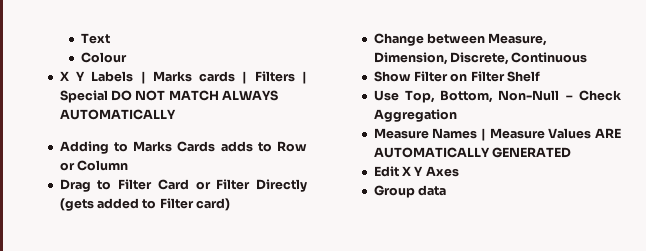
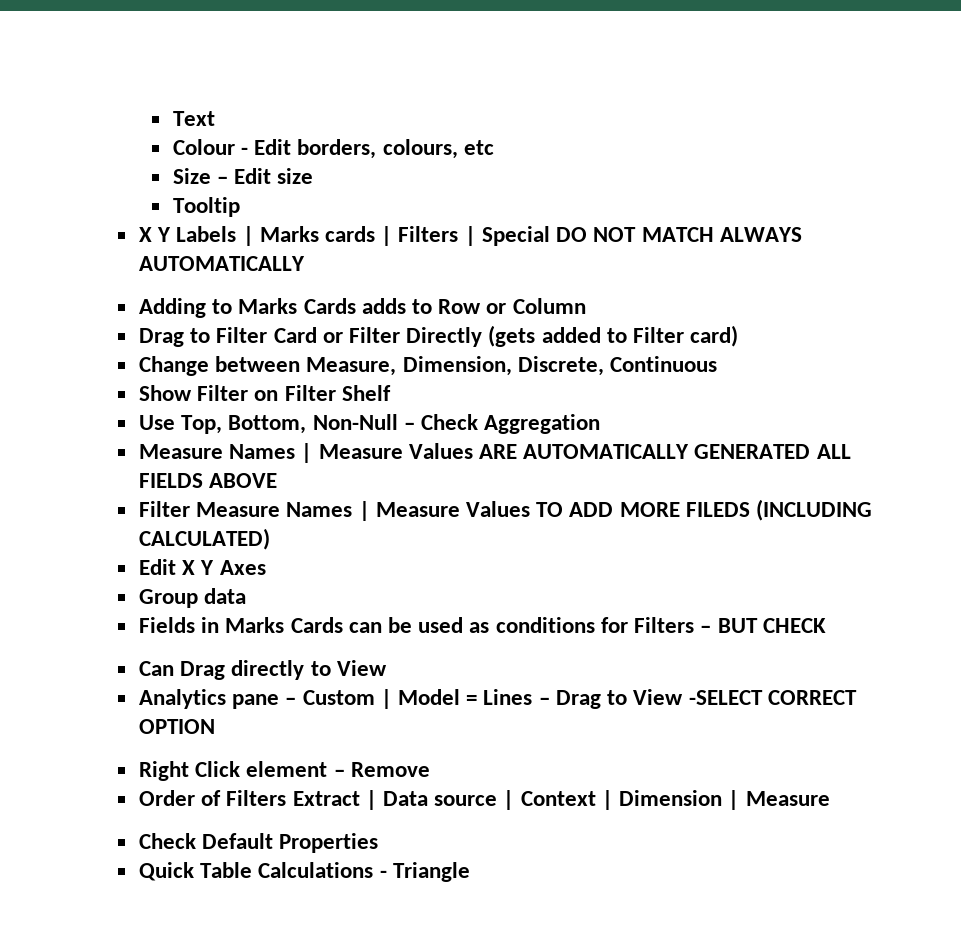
- Colour
+ Colour - Edit borders, colours, etc
+ Size – Edit size
+ Tooltip
- Measure Names | Measure Values ARE AUTOMATICALLY GENERATED
+ Measure Names | Measure Values ARE AUTOMATICALLY GENERATED ALL FIELDS ABOVE
+ Filter Measure Names | Measure Values TO ADD MORE FILEDS (INCLUDING CALCULATED)
+ Fields in Marks Cards can be used as conditions for Filters – BUT CHECK
+ Can Drag directly to View
+ Analytics pane – Custom | Model = Lines – Drag to View -SELECT CORRECT OPTION
+ Right Click element – Remove
+ Order of Filters Extract | Data source | Context | Dimension | Measure
+ Check Default Properties
+ Quick Table Calculations - Triangle

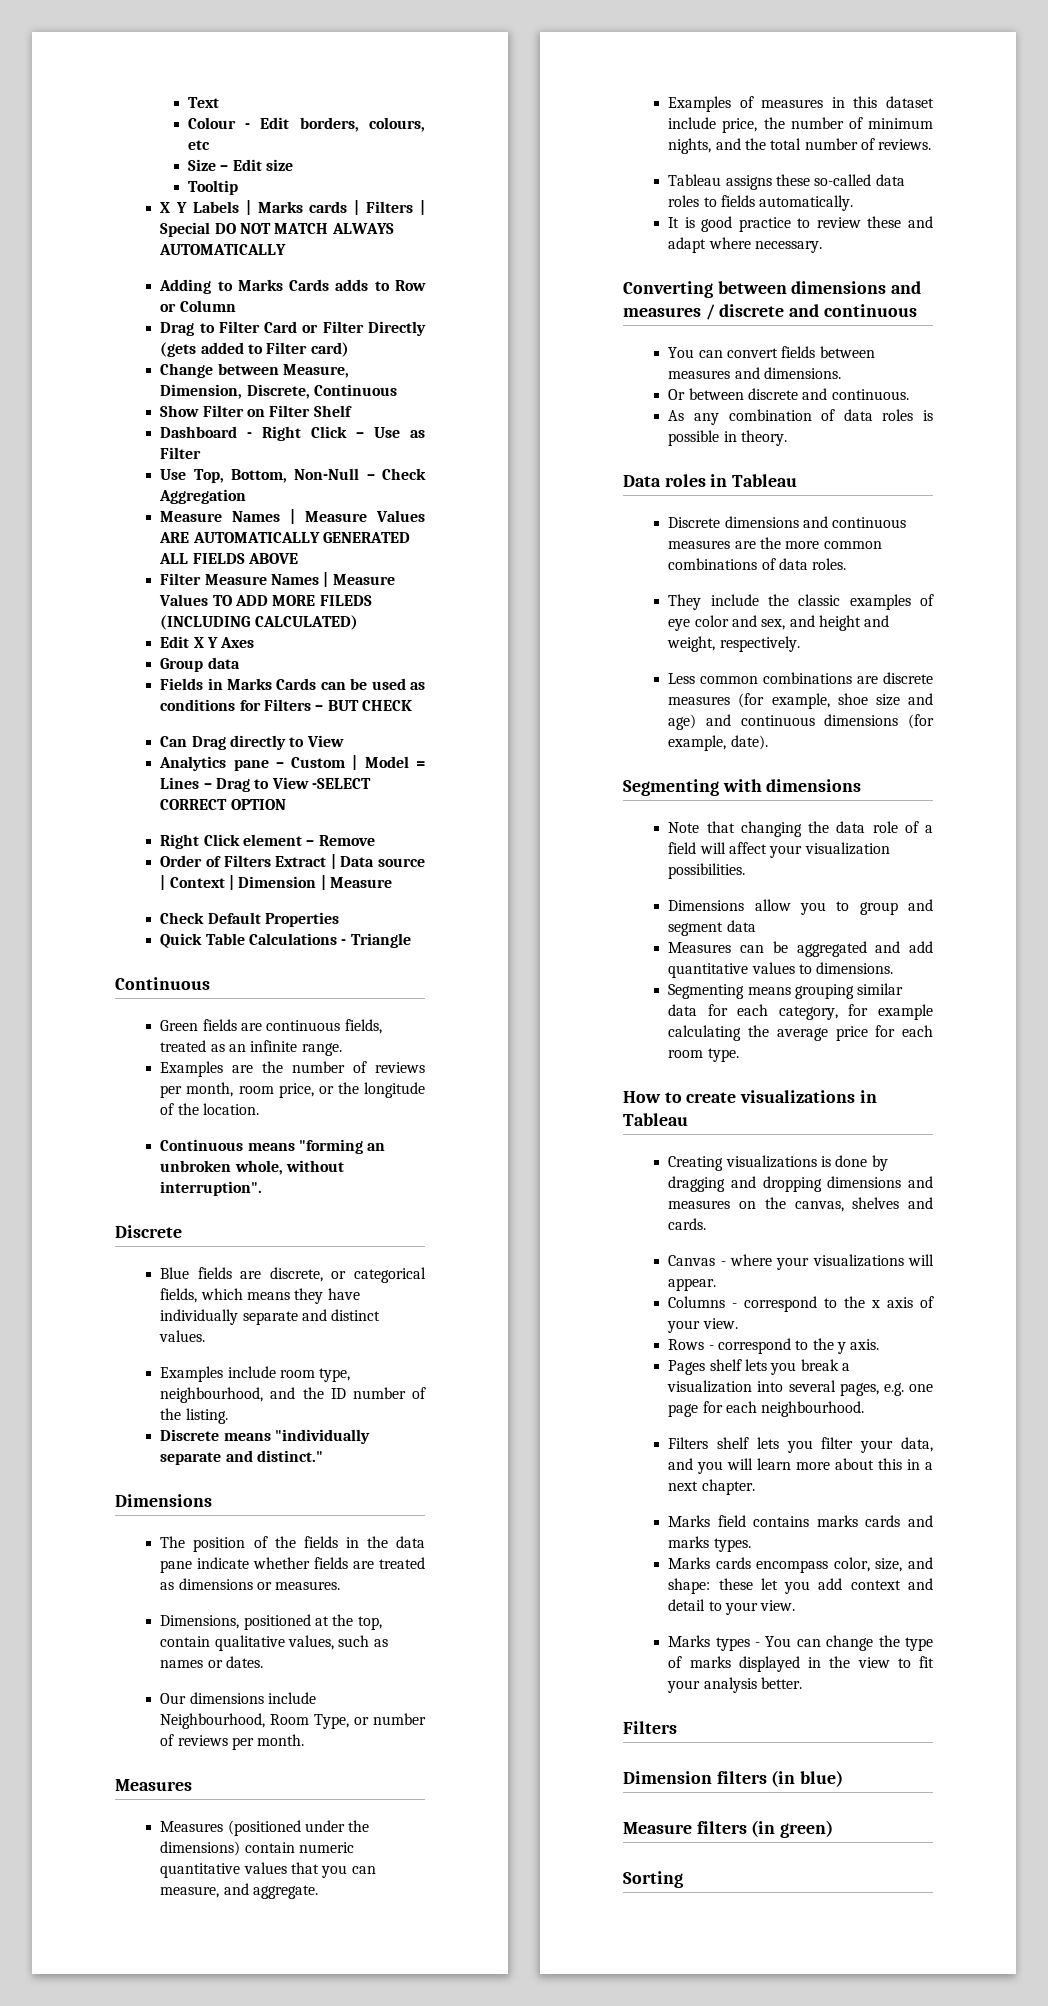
+ Dashboard - Right Click – Use as Filter
  Quick Table Calculations - Triangle
+ Continuous
+ Green fields are continuous fields, treated as an infinite range.
+ Examples are the number of reviews per month, room price, or the longitude of the location.
+ Continuous means "forming an unbroken whole, without interruption".
+ Discrete
+ Blue fields are discrete, or categorical fields, which means they have individually separate and distinct values.
+ Examples include room type, neighbourhood, and the ID number of the listing.
+ Discrete means "individually separate and distinct."
+ Dimensions
+ The position of the fields in the data pane indicate whether fields are treated as dimensions or measures.
+ Dimensions, positioned at the top, contain qualitative values, such as names or dates.
+ Our dimensions include Neighbourhood, Room Type, or number of reviews per month.
+ Measures
+ Measures (positioned under the dimensions) contain numeric quantitative values that you can measure, and aggregate.
+ Examples of measures in this dataset include price, the number of minimum nights, and the total number of reviews.
+ Tableau assigns these so-called data roles to fields automatically.
+ It is good practice to review these and adapt where necessary.
+ Converting between dimensions and measures / discrete and continuous
+ You can convert fields between measures and dimensions.
+ Or between discrete and continuous.
+ As any combination of data roles is possible in theory.
+ Data roles in Tableau
+ Discrete dimensions and continuous measures are the more common combinations of data roles.
+ They include the classic examples of eye color and sex, and height and weight, respectively.
+ Less common combinations are discrete measures (for example, shoe size and age) and continuous dimensions (for example, date).
+ Segmenting with dimensions
+ Note that changing the data role of a field will affect your visualization possibilities.
+ Dimensions allow you to group and segment data
+ Measures can be aggregated and add quantitative values to dimensions.
+ Segmenting means grouping similar data for each category, for example calculating the average price for each room type.
+ How to create visualizations in Tableau
+ Creating visualizations is done by dragging and dropping dimensions and measures on the canvas, shelves and cards.
+ Canvas - where your visualizations will appear.
+ Columns - correspond to the x axis of your view.
+ Rows - correspond to the y axis.
+ Pages shelf lets you break a visualization into several pages, e.g. one page for each neighbourhood.
+ Filters shelf lets you filter your data, and you will learn more about this in a next chapter.
+ Marks field contains marks cards and marks types.
+ Marks cards encompass color, size, and shape: these let you add context and detail to your view.
+ Marks types - You can change the type of marks displayed in the view to fit your analysis better.
+ Filters
+ Dimension filters (in blue)
+ Measure filters (in green)
+ Sorting

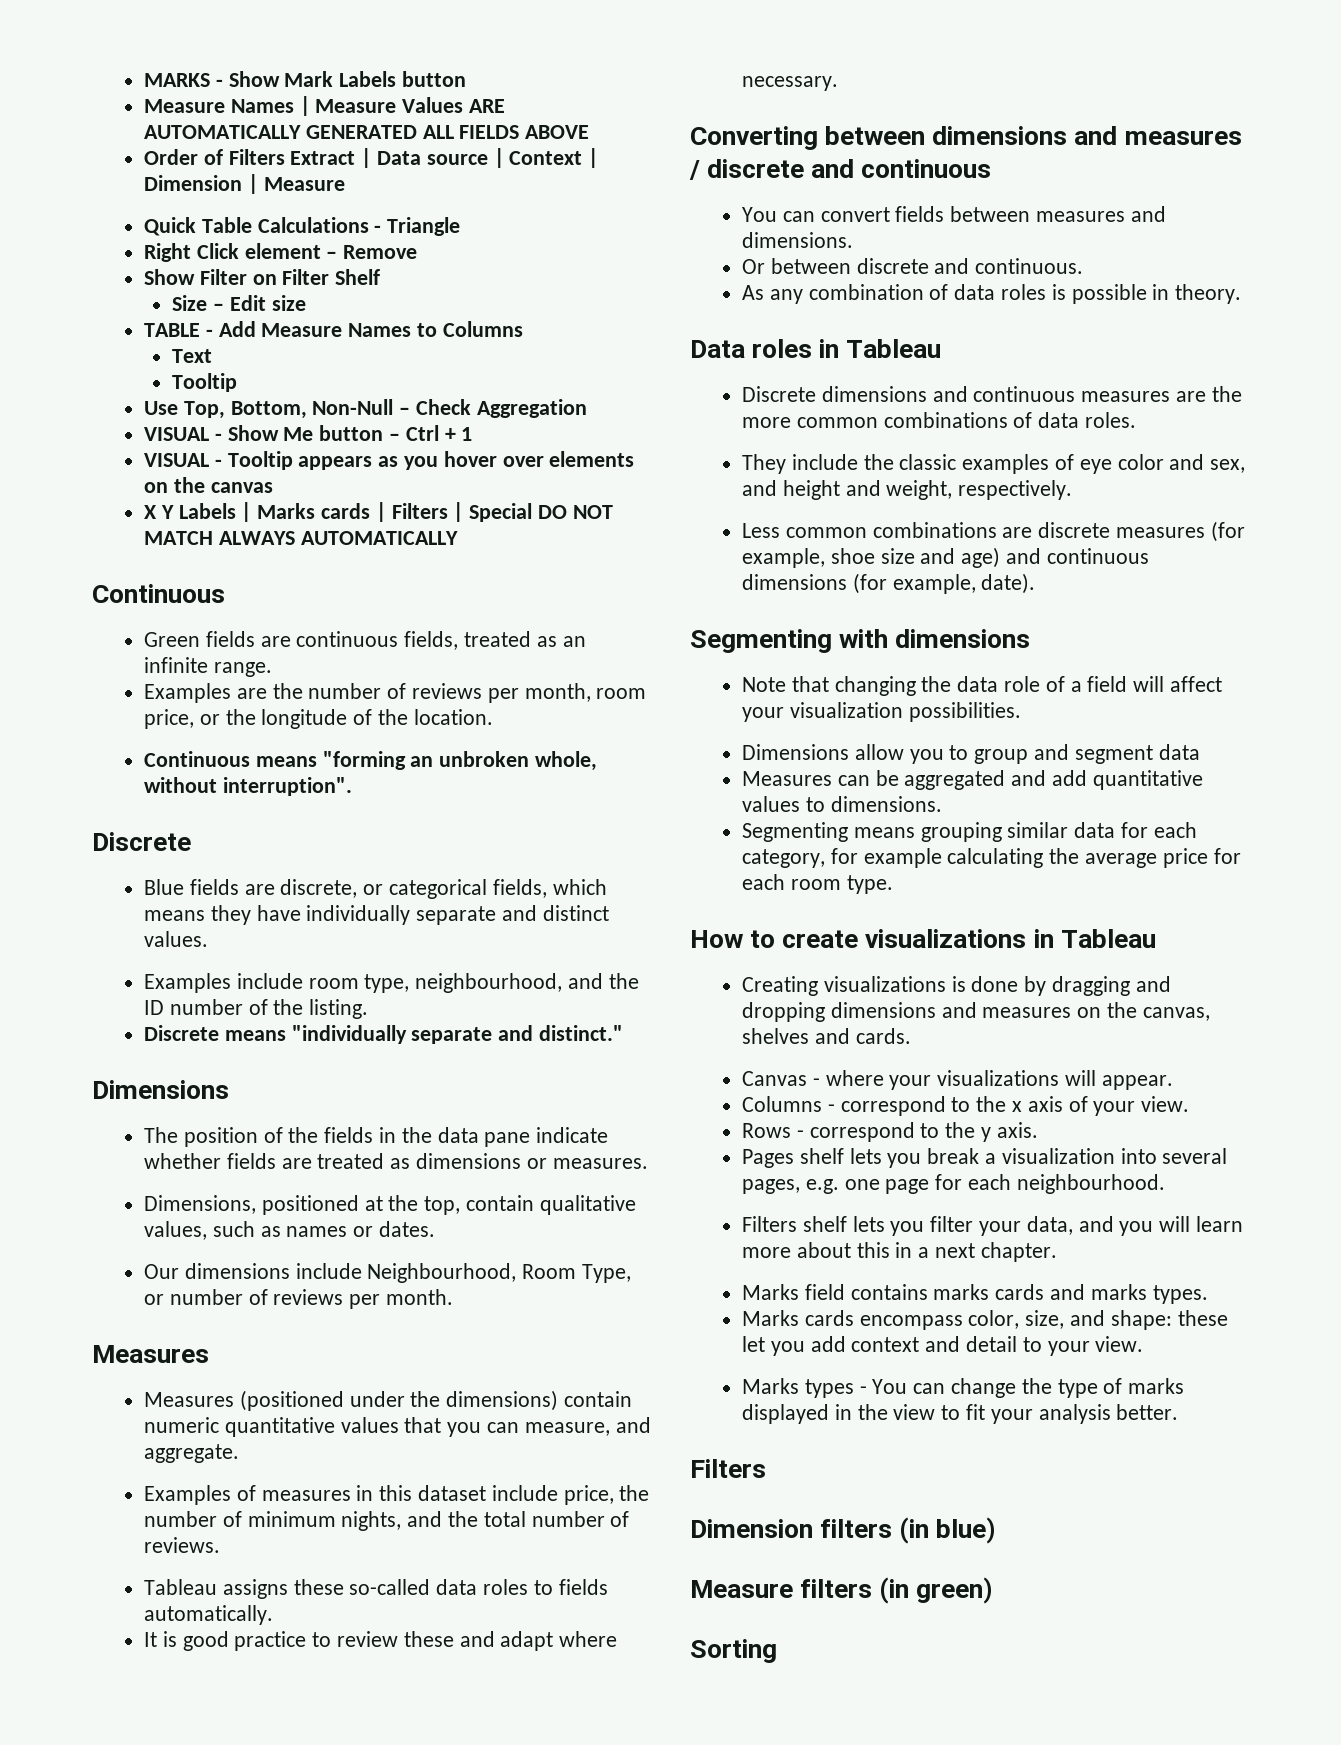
+ MARKS - Show Mark Labels button
+ Measure Names | Measure Values ARE AUTOMATICALLY GENERATED ALL FIELDS ABOVE
+ Order of Filters Extract | Data source | Context | Dimension | Measure
+ Quick Table Calculations - Triangle
+ Right Click element – Remove
+ Show Filter on Filter Shelf
+ Size – Edit size
+ TABLE - Add Measure Names to Columns
  Text
- Colour - Edit borders, colours, etc
- Size – Edit size
  Tooltip
+ Use Top, Bottom, Non-Null – Check Aggregation
+ VISUAL - Show Me button – Ctrl + 1
+ VISUAL - Tooltip appears as you hover over elements on the canvas
- Adding to Marks Cards adds to Row or Column
- Drag to Filter Card or Filter Directly (gets added to Filter card)
- Change between Measure, Dimension, Discrete, Continuous
- Show Filter on Filter Shelf
- Dashboard - Right Click – Use as Filter
- Use Top, Bottom, Non-Null – Check Aggregation
- Measure Names | Measure Values ARE AUTOMATICALLY GENERATED ALL FIELDS ABOVE
- Filter Measure Names | Measure Values TO ADD MORE FILEDS (INCLUDING CALCULATED)
- Edit X Y Axes
- Group data
- Fields in Marks Cards can be used as conditions for Filters – BUT CHECK
- Can Drag directly to View
- Analytics pane – Custom | Model = Lines – Drag to View -SELECT CORRECT OPTION
- Right Click element – Remove
- Order of Filters Extract | Data source | Context | Dimension | Measure
- Check Default Properties
- Quick Table Calculations - Triangle

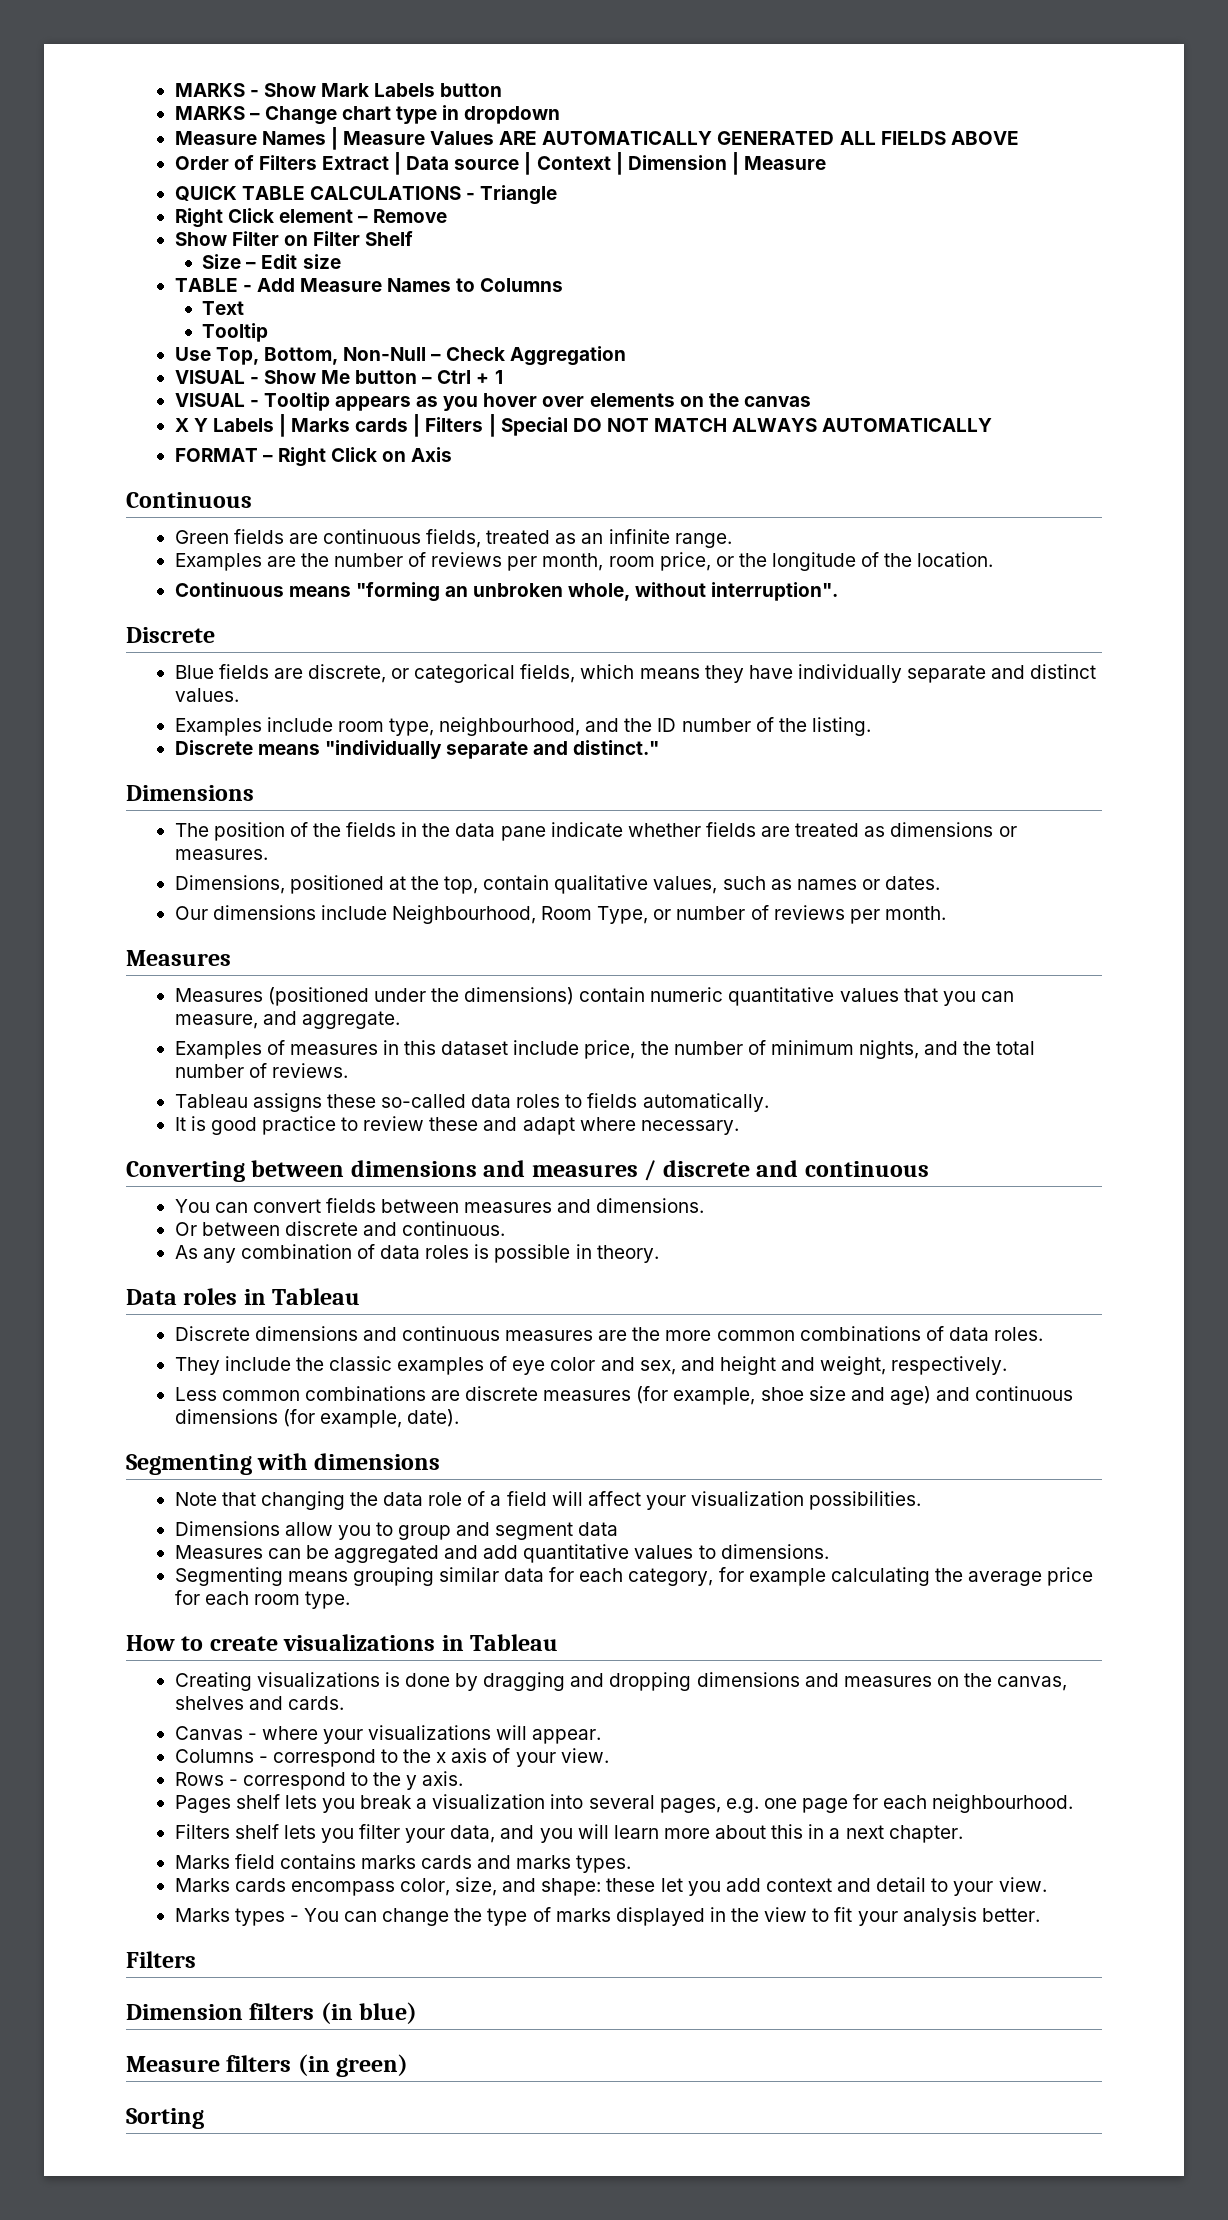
+ MARKS – Change chart type in dropdown
- Quick Table Calculations - Triangle
+ QUICK TABLE CALCULATIONS - Triangle
+ FORMAT – Right Click on Axis

